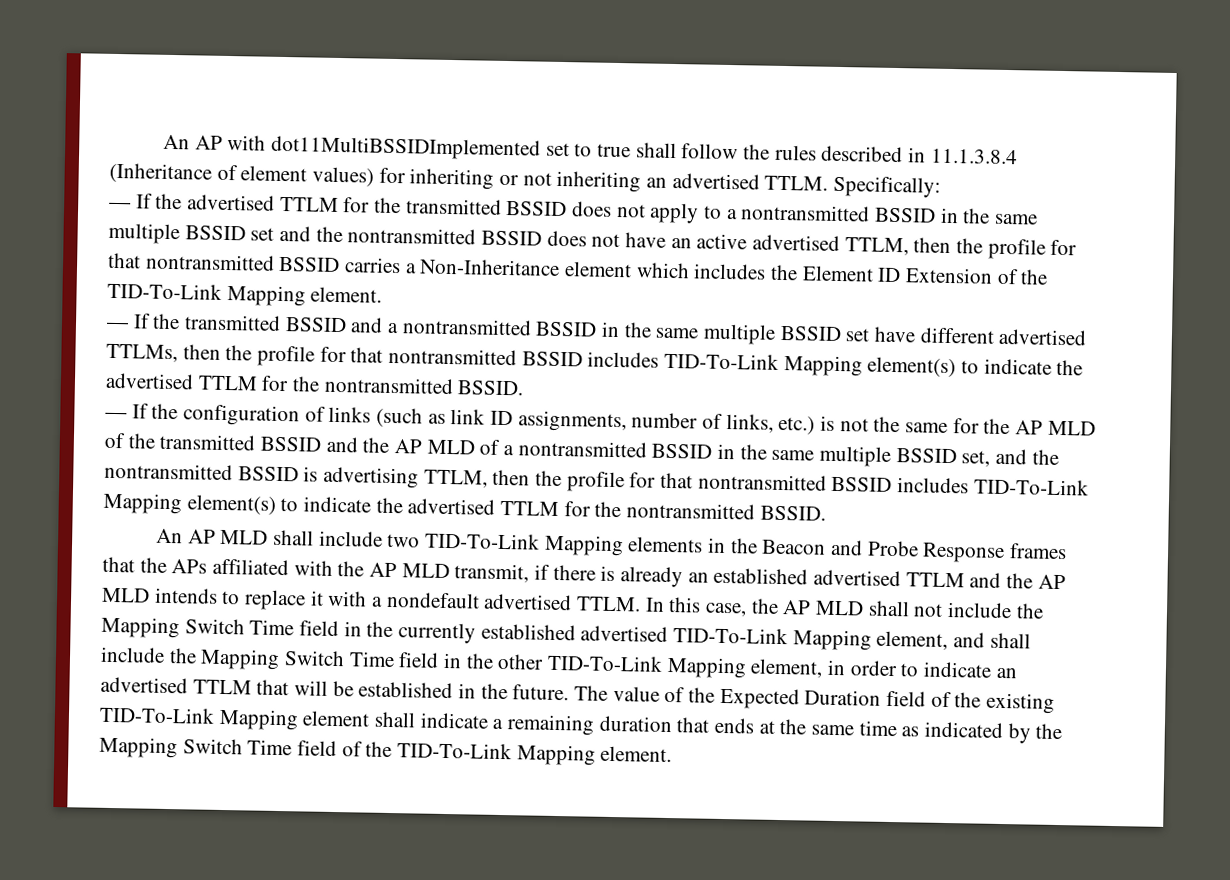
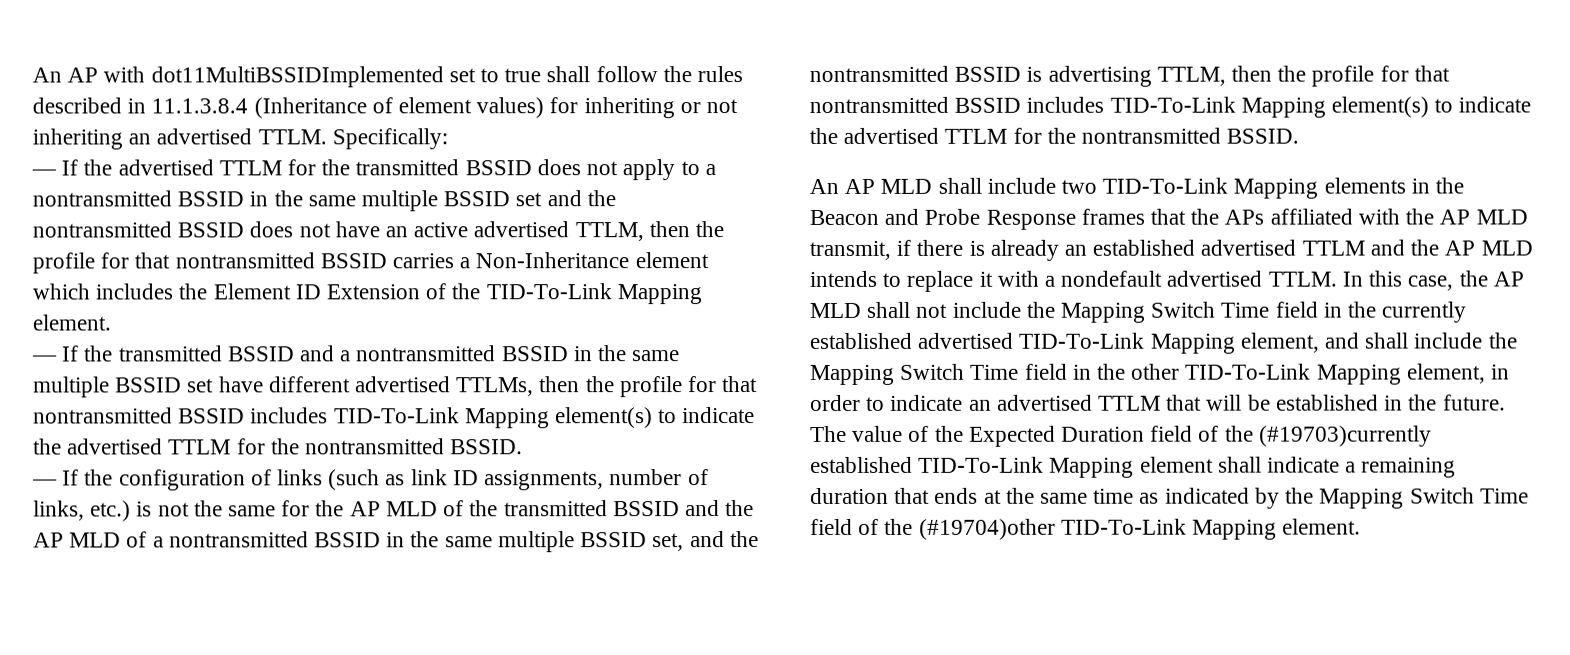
- The value of the Expected Duration field of the existing TID-To-Link Mapping element shall indicate a remaining duration that ends at the same time as indicated by the Mapping Switch Time field of the TID-To-Link Mapping element.
+ The value of the Expected Duration field of the (#19703)currently established TID-To-Link Mapping element shall indicate a remaining duration that ends at the same time as indicated by the Mapping Switch Time field of the (#19704)other TID-To-Link Mapping element.

